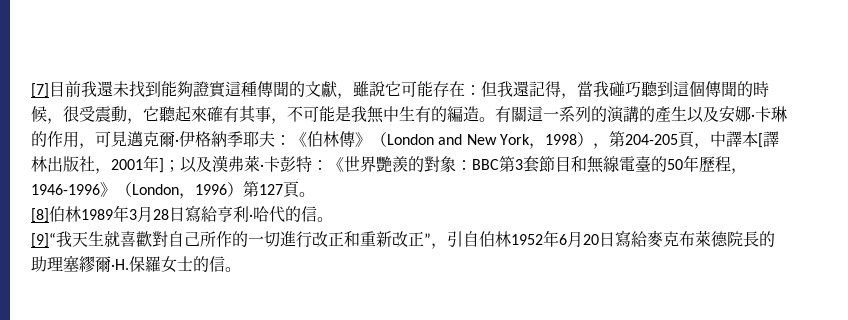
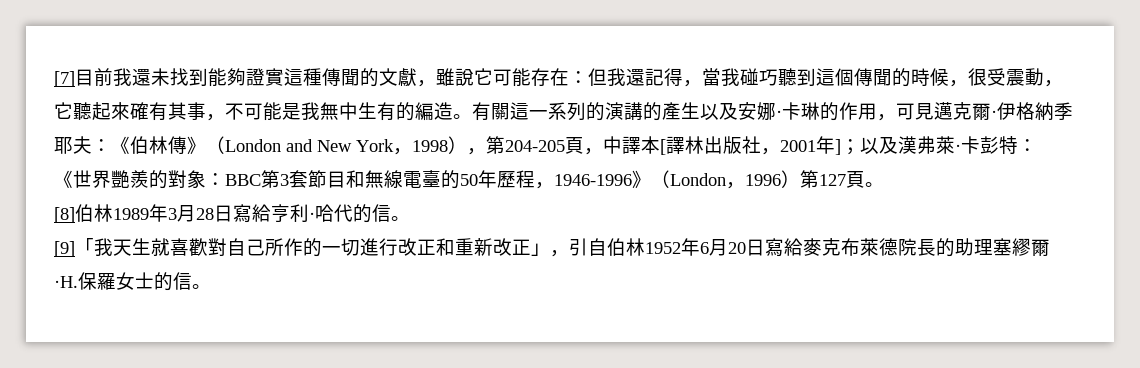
- [9]“我天生就喜歡對自己所作的一切進行改正和重新改正”，引自伯林1952年6月20日寫給麥克布萊德院長的助理塞繆爾·H.
+ [9]「我天生就喜歡對自己所作的一切進行改正和重新改正」，引自伯林1952年6月20日寫給麥克布萊德院長的助理塞繆爾·H.

